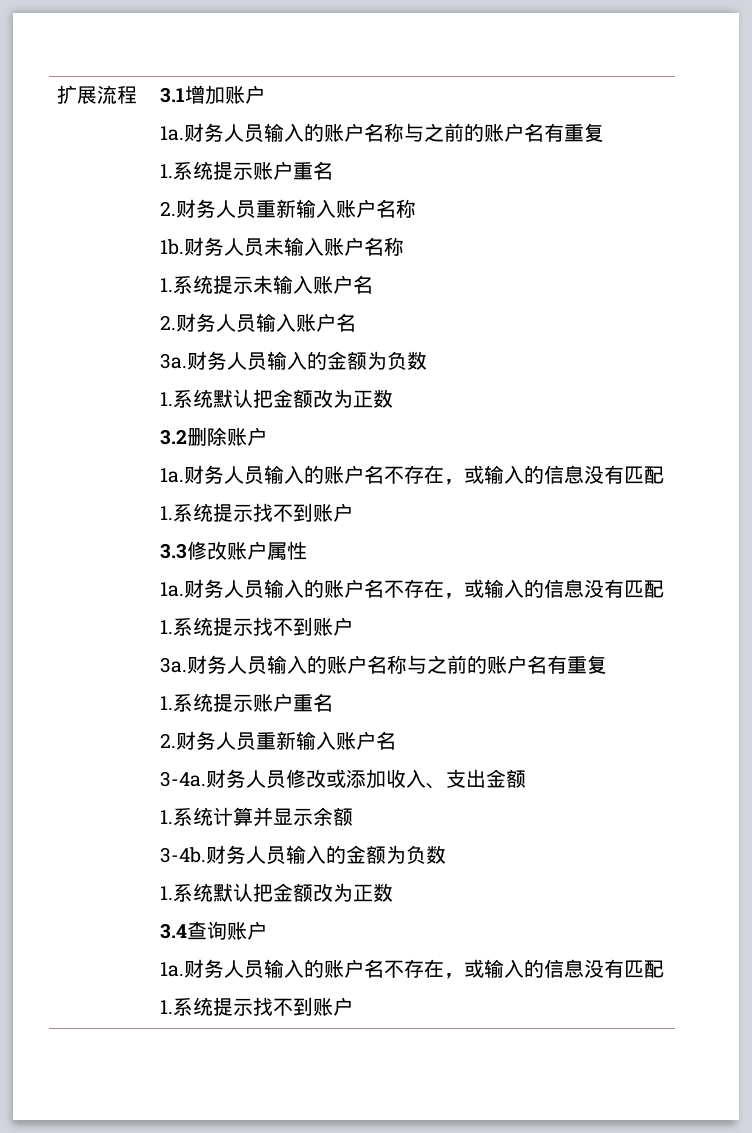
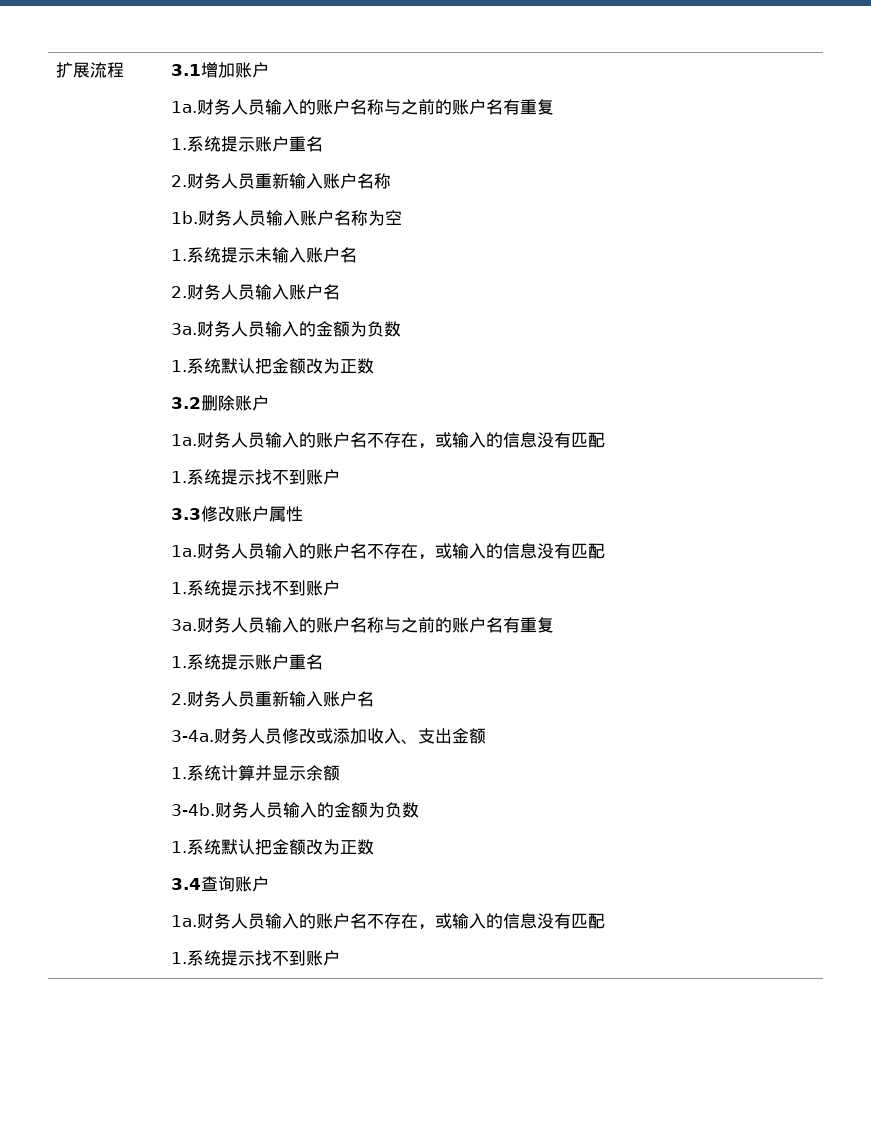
- 财务人员未输入账户名称
+ 财务人员输入账户名称为空

